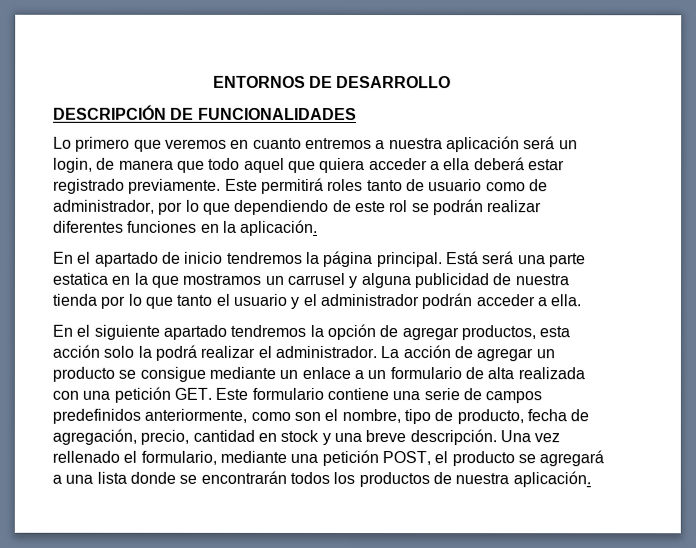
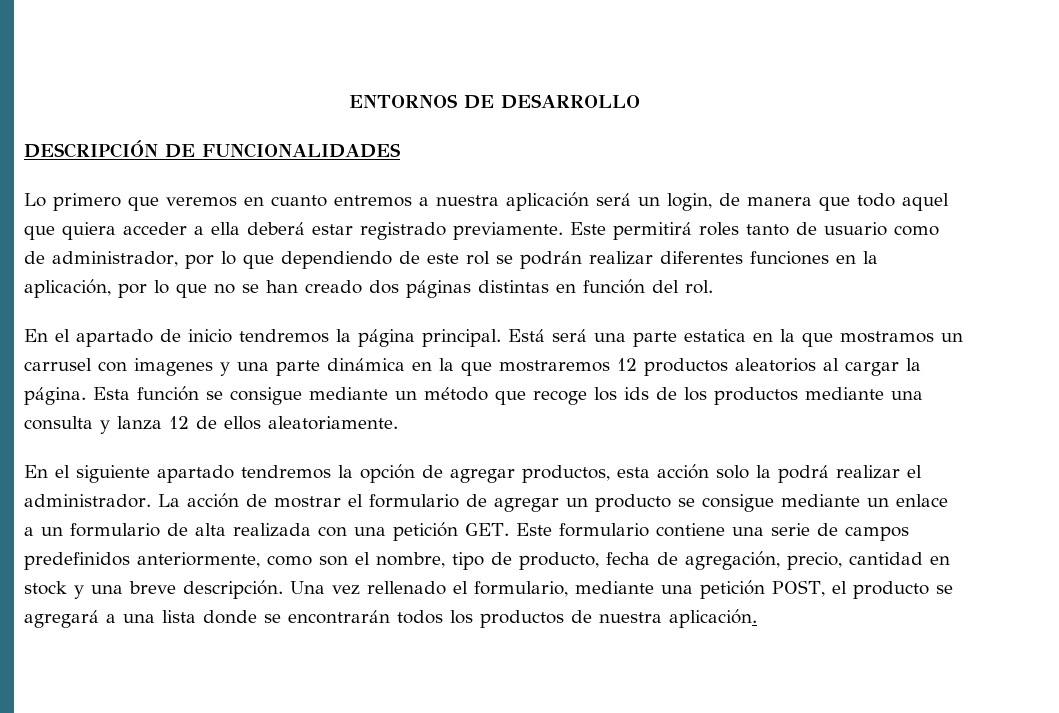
- Este permitirá roles tanto de usuario como de administrador, por lo que dependiendo de este rol se podrán realizar diferentes funciones en la aplicación.
+ Este permitirá roles tanto de usuario como de administrador, por lo que dependiendo de este rol se podrán realizar diferentes funciones en la aplicación, por lo que no se han creado dos páginas distintas en función del rol.
- Está será una parte estatica en la que mostramos un carrusel y alguna publicidad de nuestra tienda por lo que tanto el usuario y el administrador podrán acceder a ella.
+ Está será una parte estatica en la que mostramos un carrusel con imagenes y una parte dinámica en la que mostraremos 12 productos aleatorios al cargar la página. Esta función se consigue mediante un método que recoge los ids de los productos mediante una consulta y lanza 12 de ellos aleatoriamente.
- La acción de agregar un producto se consigue mediante un enlace a un formulario de alta realizada con una petición GET. Este formulario contiene una serie de campos predefinidos anteriormente, como son el nombre, tipo de producto, fecha de agregación, precio, cantidad en stock y una breve descripción.
+ La acción de mostrar el formulario de agregar un producto se consigue mediante un enlace a un formulario de alta realizada con una petición GET. Este formulario contiene una serie de campos predefinidos anteriormente, como son el nombre, tipo de producto, fecha de agregación, precio, cantidad en stock y una breve descripción.

